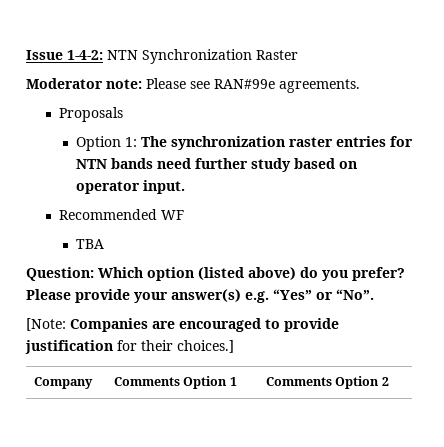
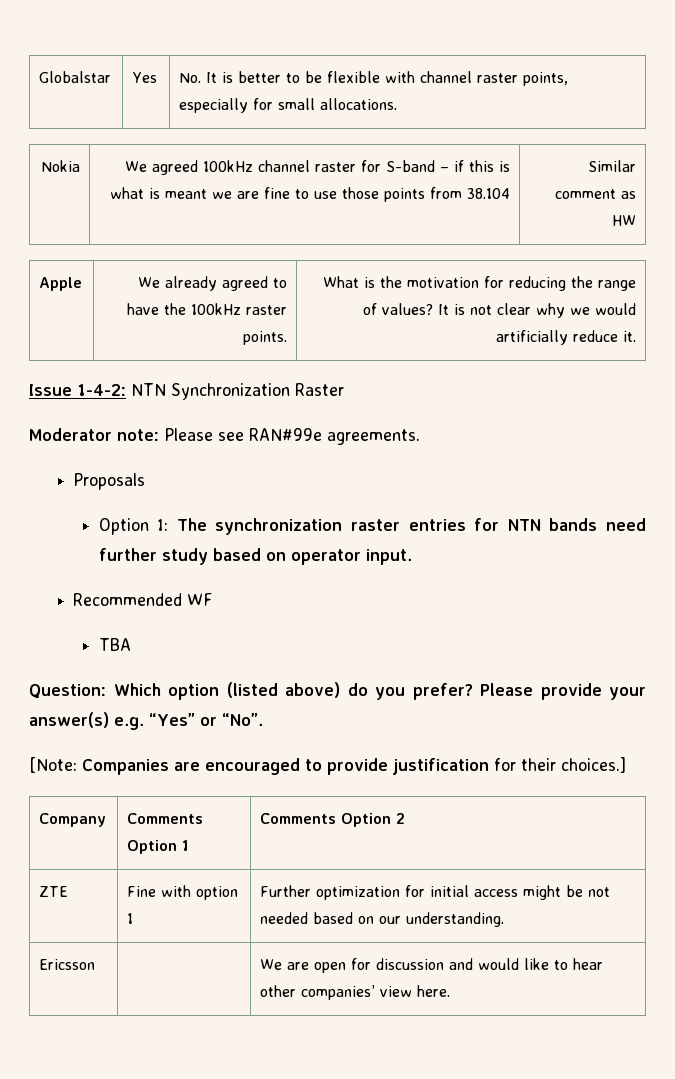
+ Globalstar | Yes | No. It is better to be flexible with channel raster points, especially for small allocations.
+ Nokia | We agreed 100kHz channel raster for S-band – if this is what is meant we are fine to use those points from 38.104 | Similar comment as HW
+ Apple | We already agreed to have the 100kHz raster points. | What is the motivation for reducing the range of values? It is not clear why we would artificially reduce it.
+ ZTE | Fine with option 1 | Further optimization for initial access might be not needed based on our understanding.
+ Ericsson | | We are open for discussion and would like to hear other companies’ view here.

